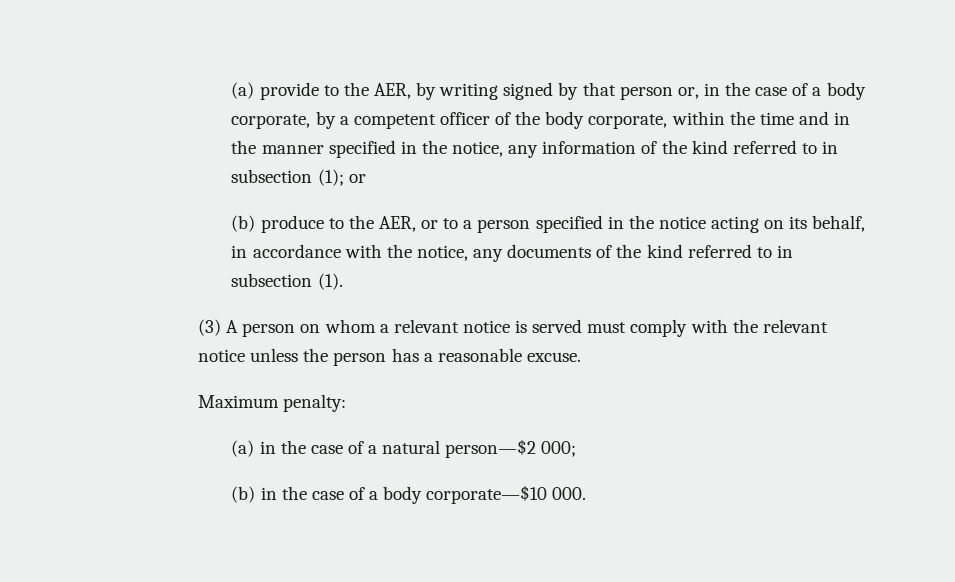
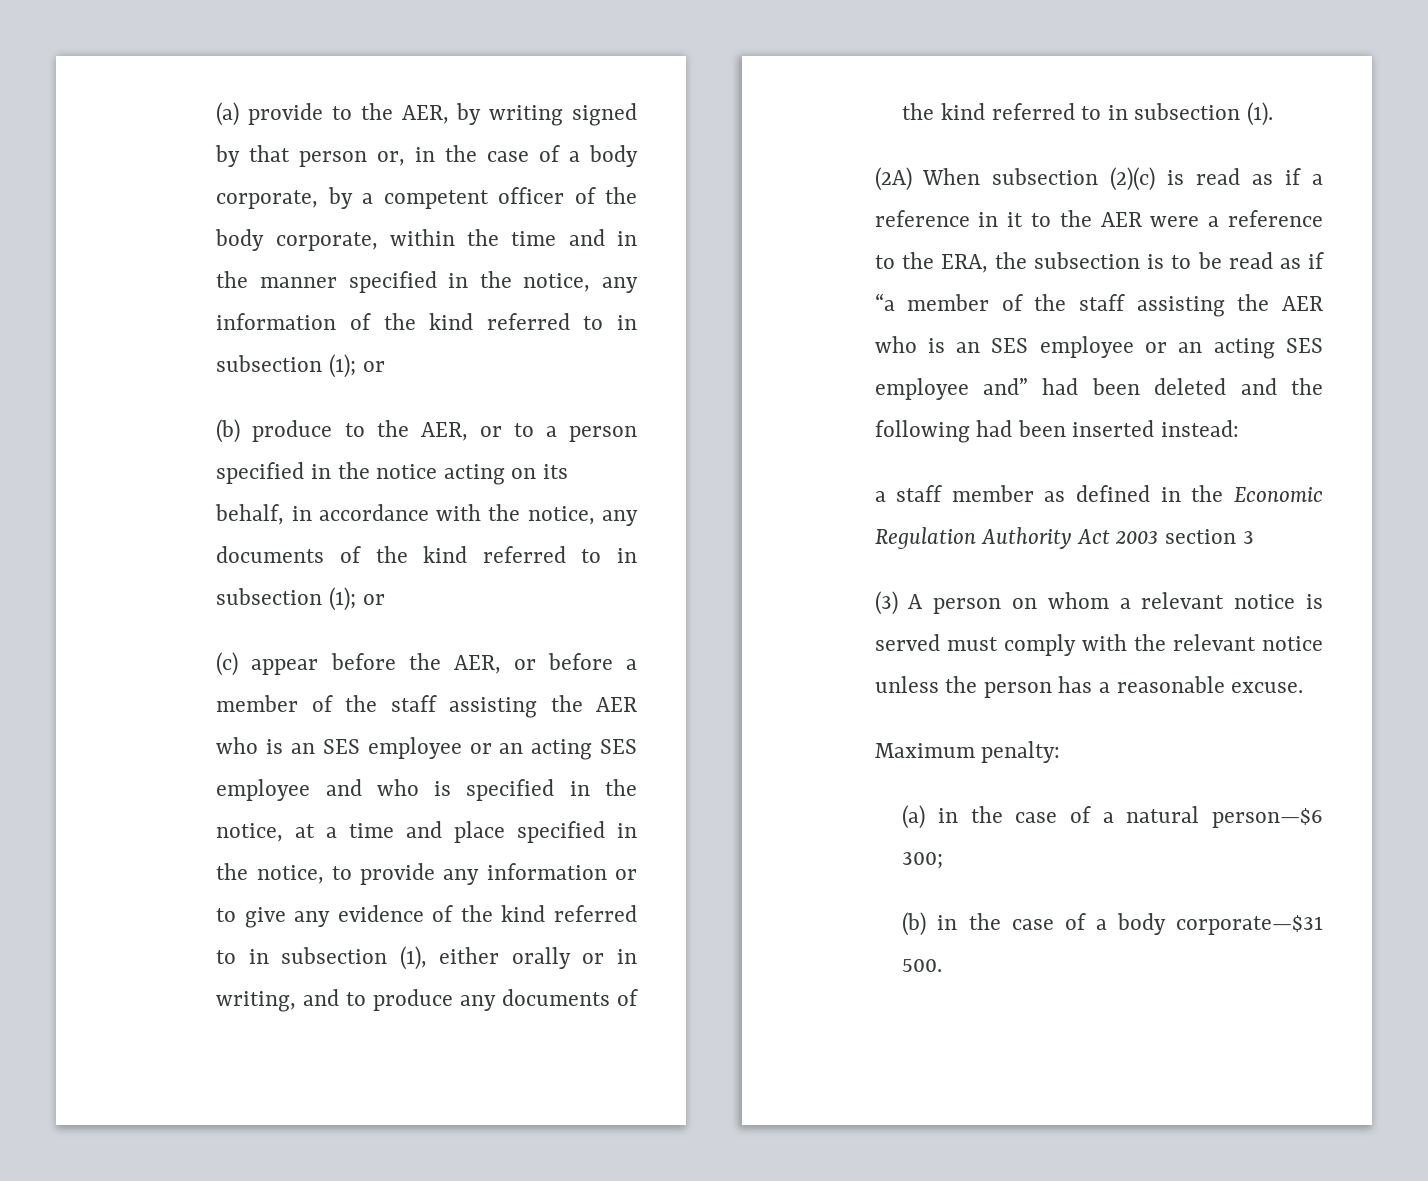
- (b) produce to the AER, or to a person specified in the notice acting on its behalf, in accordance with the notice, any documents of the kind referred to in subsection (1).
+ (b) produce to the AER, or to a person specified in the notice acting on its behalf, in accordance with the notice, any documents of the kind referred to in subsection (1); or
+ (c) appear before the AER, or before a member of the staff assisting the AER who is an SES employee or an acting SES employee and who is specified in the notice, at a time and place specified in the notice, to provide any information or to give any evidence of the kind referred to in subsection (1), either orally or in writing, and to produce any documents of the kind referred to in subsection (1).
+ (2A) When subsection (2)(c) is read as if a reference in it to the AER were a reference to the ERA, the subsection is to be read as if “a member of the staff assisting the AER who is an SES employee or an acting SES employee and” had been deleted and the following had been inserted instead:
+ a staff member as defined in the Economic Regulation Authority Act 2003 section 3
- (a) in the case of a natural person—$2 000;
+ (a) in the case of a natural person—$6 300;
- (b) in the case of a body corporate—$10 000.
+ (b) in the case of a body corporate—$31 500.

